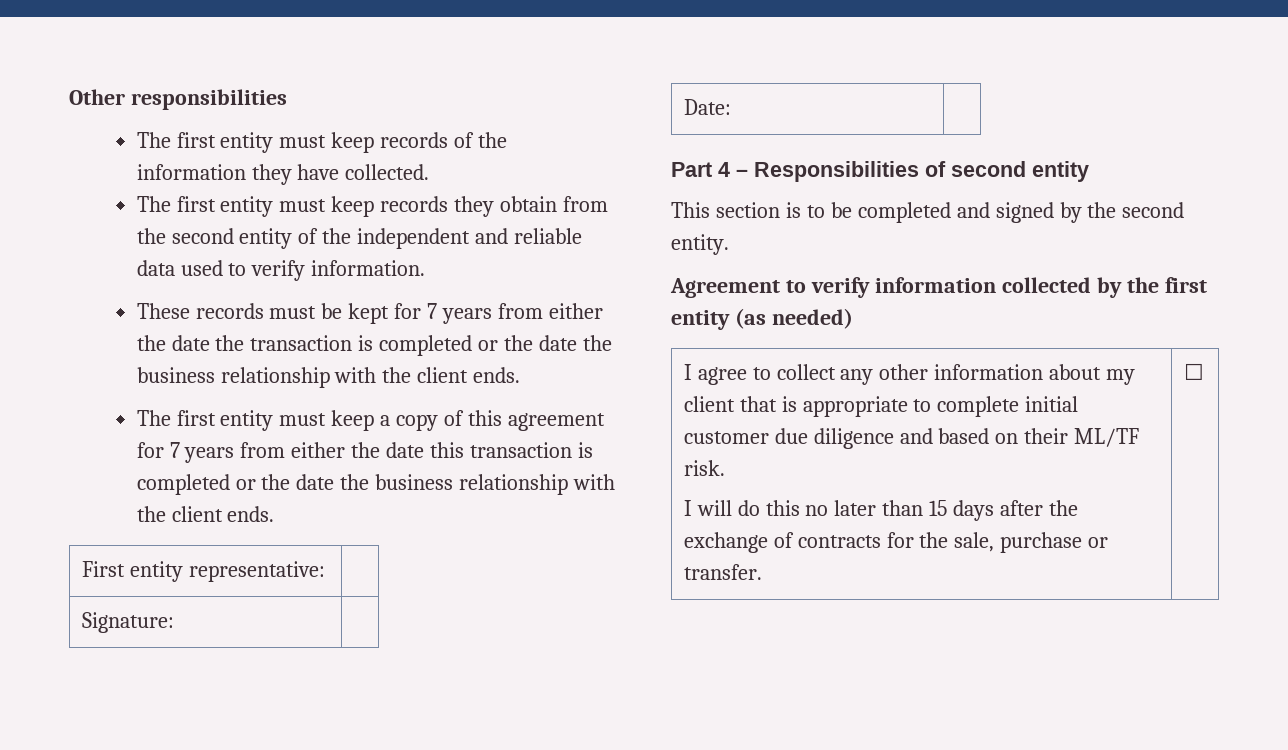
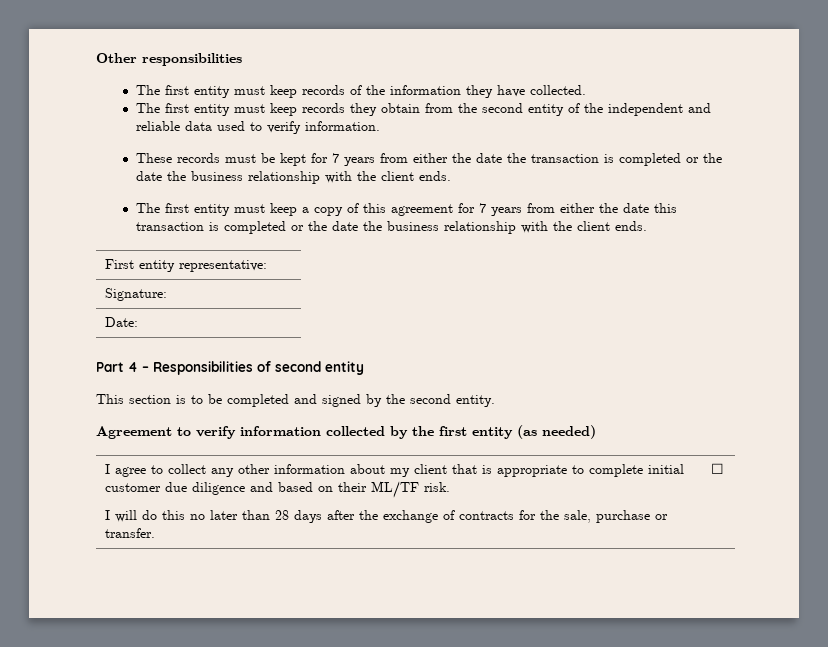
- I will do this no later than 15 days after the exchange of contracts for the sale, purchase or transfer.
+ I will do this no later than 28 days after the exchange of contracts for the sale, purchase or transfer.

